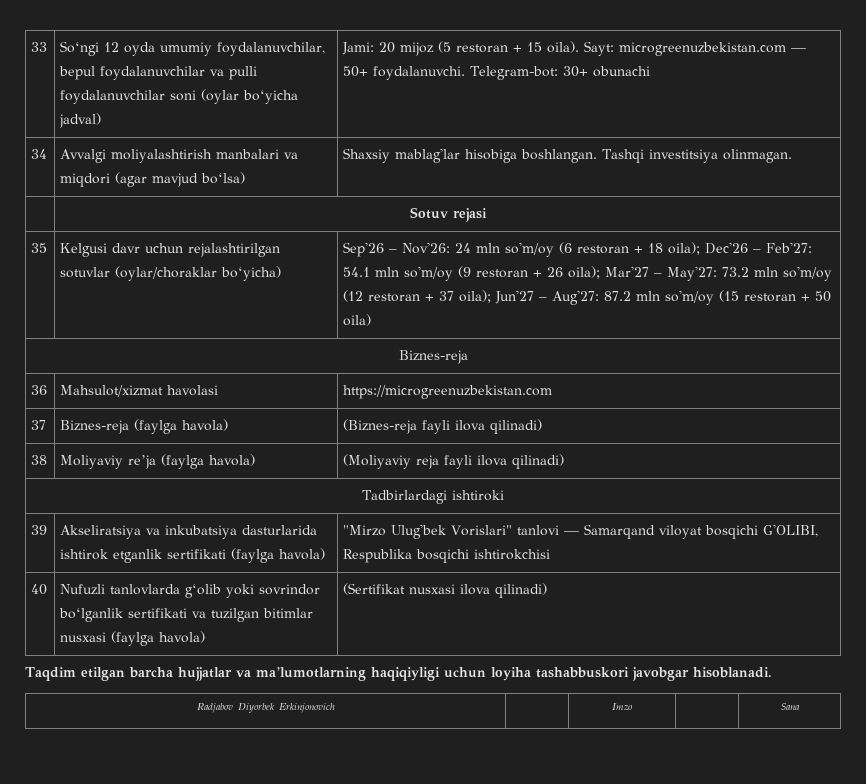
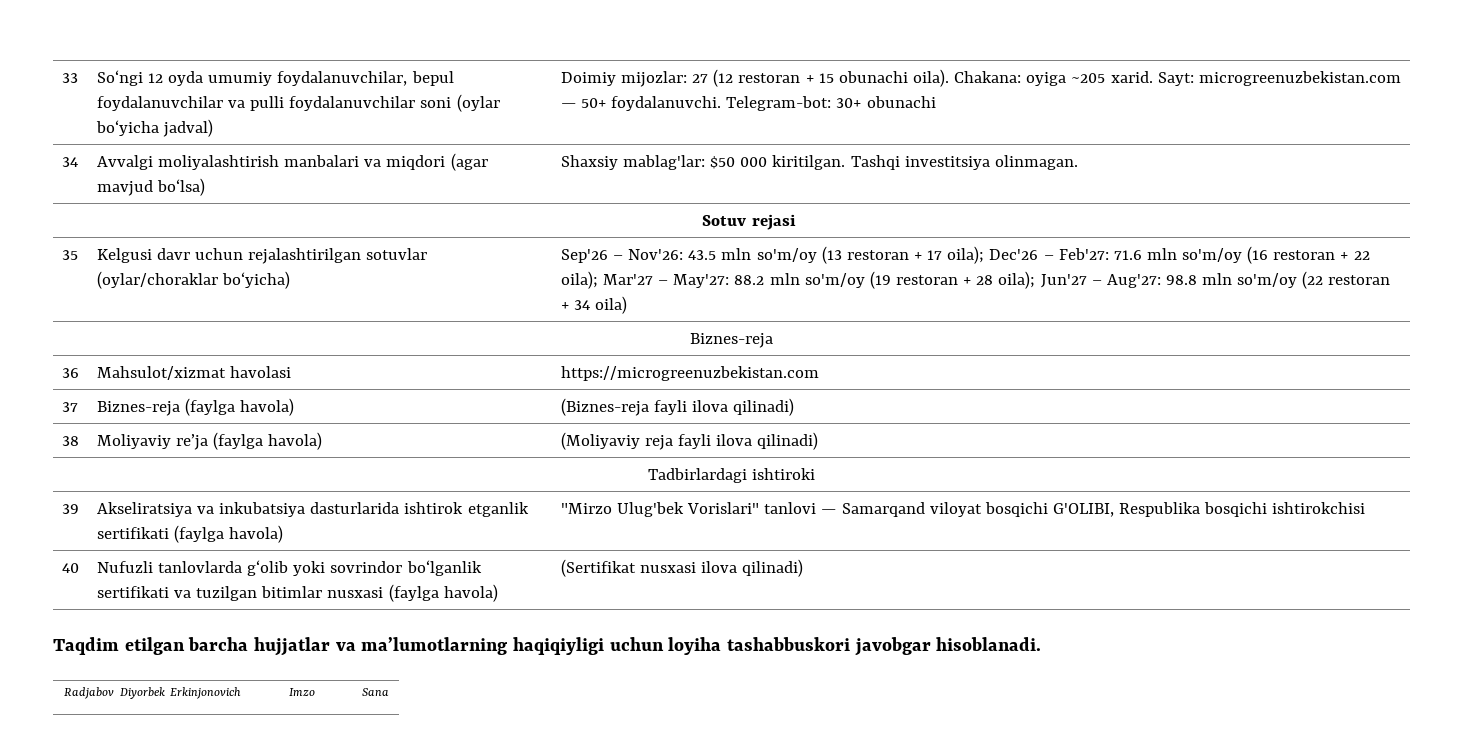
- 33 | So‘ngi 12 oyda umumiy foydalanuvchilar, bepul foydalanuvchilar va pulli foydalanuvchilar soni (oylar bo‘yicha jadval) | Jami: 20 mijoz (5 restoran + 15 oila). Sayt: microgreenuzbekistan.com — 50+ foydalanuvchi. Telegram-bot: 30+ obunachi
+ 33 | So‘ngi 12 oyda umumiy foydalanuvchilar, bepul foydalanuvchilar va pulli foydalanuvchilar soni (oylar bo‘yicha jadval) | Doimiy mijozlar: 27 (12 restoran + 15 obunachi oila). Chakana: oyiga ~205 xarid. Sayt: microgreenuzbekistan.com — 50+ foydalanuvchi. Telegram-bot: 30+ obunachi
- 34 | Avvalgi moliyalashtirish manbalari va miqdori (agar mavjud bo‘lsa) | Shaxsiy mablag'lar hisobiga boshlangan. Tashqi investitsiya olinmagan.
+ 34 | Avvalgi moliyalashtirish manbalari va miqdori (agar mavjud bo‘lsa) | Shaxsiy mablag'lar: $50 000 kiritilgan. Tashqi investitsiya olinmagan.
- Sep'26 – Nov'26: 24 mln so'm/oy (6 restoran + 18 oila); Dec'26 – Feb'27: 54.1 mln so'm/oy (9 restoran + 26 oila); Mar'27 – May'27: 73.2 mln so'm/oy (12 restoran + 37 oila); Jun'27 – Aug'27: 87.2 mln so'm/oy (15 restoran + 50 oila)
+ Sep'26 – Nov'26: 43.5 mln so'm/oy (13 restoran + 17 oila); Dec'26 – Feb'27: 71.6 mln so'm/oy (16 restoran + 22 oila); Mar'27 – May'27: 88.2 mln so'm/oy (19 restoran + 28 oila); Jun'27 – Aug'27: 98.8 mln so'm/oy (22 restoran + 34 oila)

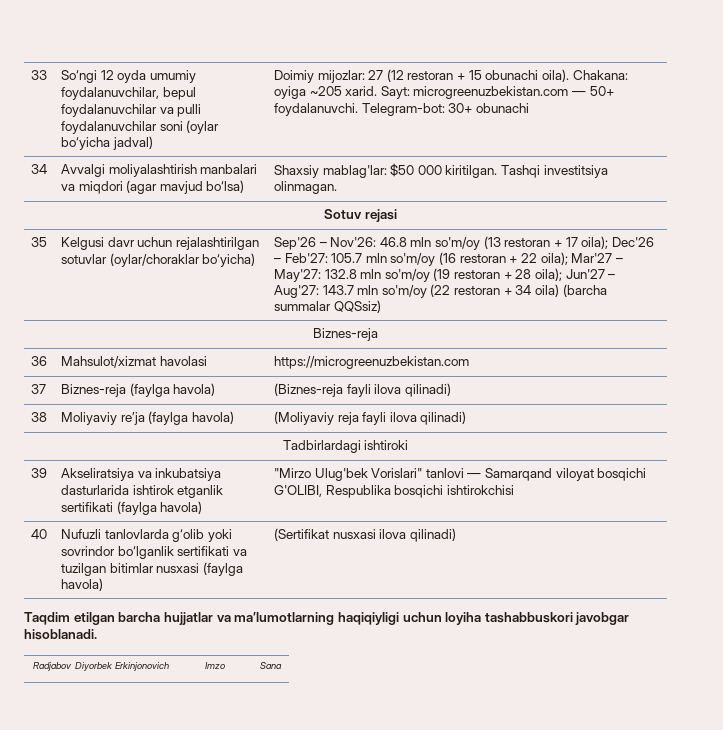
- Sep'26 – Nov'26: 43.5 mln so'm/oy (13 restoran + 17 oila); Dec'26 – Feb'27: 71.6 mln so'm/oy (16 restoran + 22 oila); Mar'27 – May'27: 88.2 mln so'm/oy (19 restoran + 28 oila); Jun'27 – Aug'27: 98.8 mln so'm/oy (22 restoran + 34 oila)
+ Sep'26 – Nov'26: 46.8 mln so'm/oy (13 restoran + 17 oila); Dec'26 – Feb'27: 105.7 mln so'm/oy (16 restoran + 22 oila); Mar'27 – May'27: 132.8 mln so'm/oy (19 restoran + 28 oila); Jun'27 – Aug'27: 143.7 mln so'm/oy (22 restoran + 34 oila) (barcha summalar QQSsiz)

